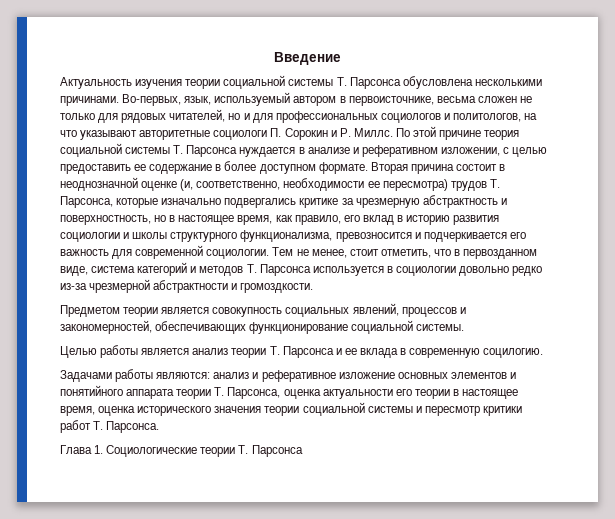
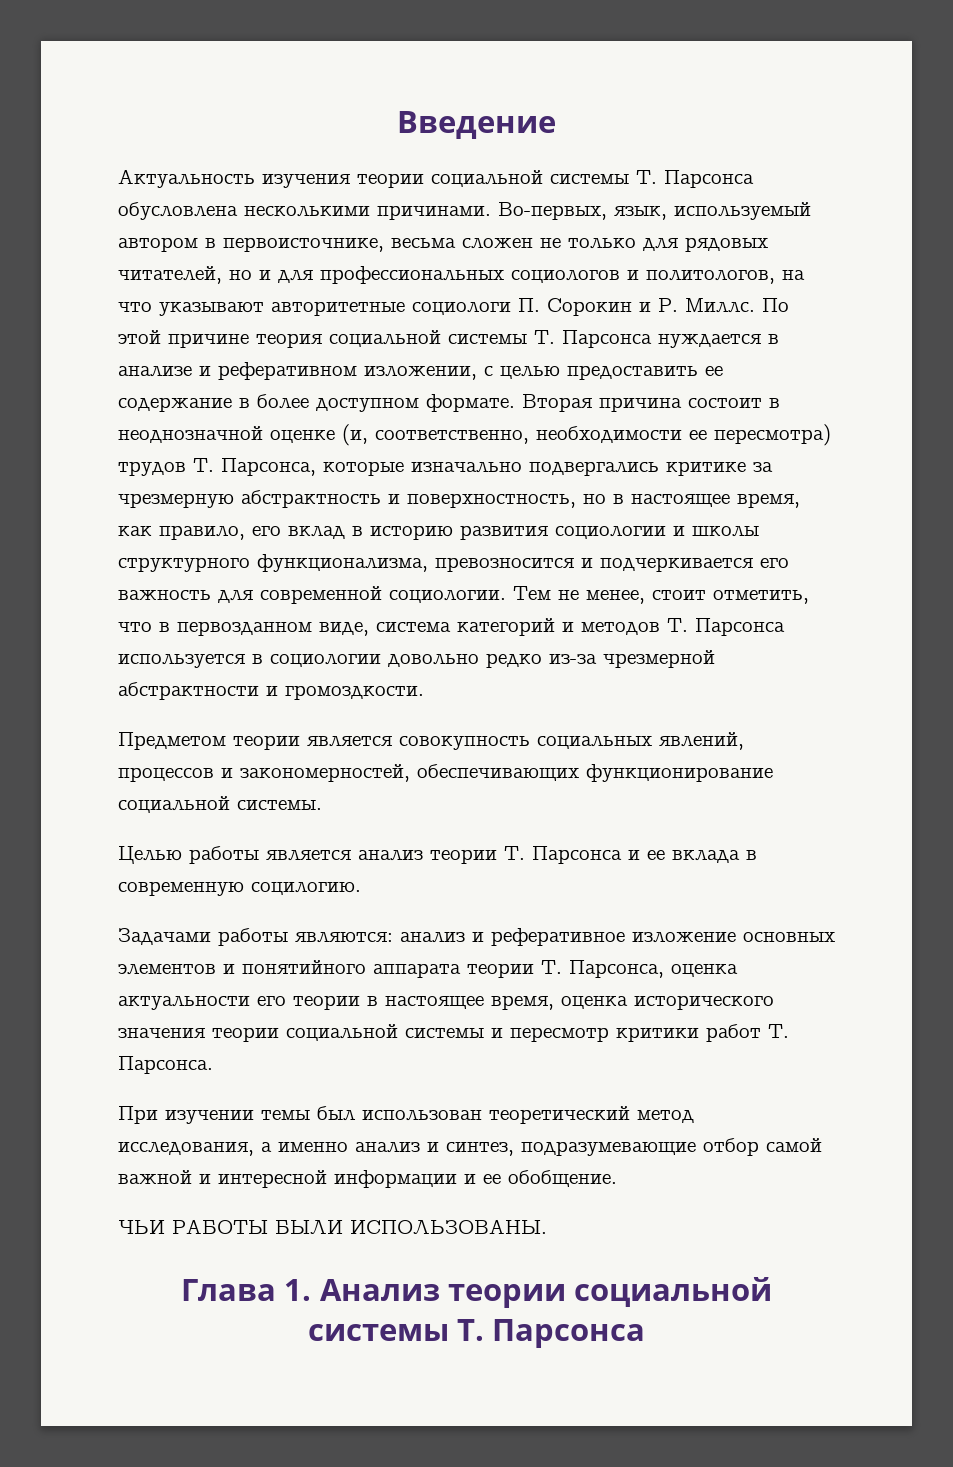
- Глава 1. Социологические теории Т. Парсонса
+ При изучении темы был использован теоретический метод исследования, а именно анализ и синтез, подразумевающие отбор самой важной и интересной информации и ее обобщение.
+ ЧЬИ РАБОТЫ БЫЛИ ИСПОЛЬЗОВАНЫ.
+ Глава 1. Анализ теории социальной системы Т. Парсонса

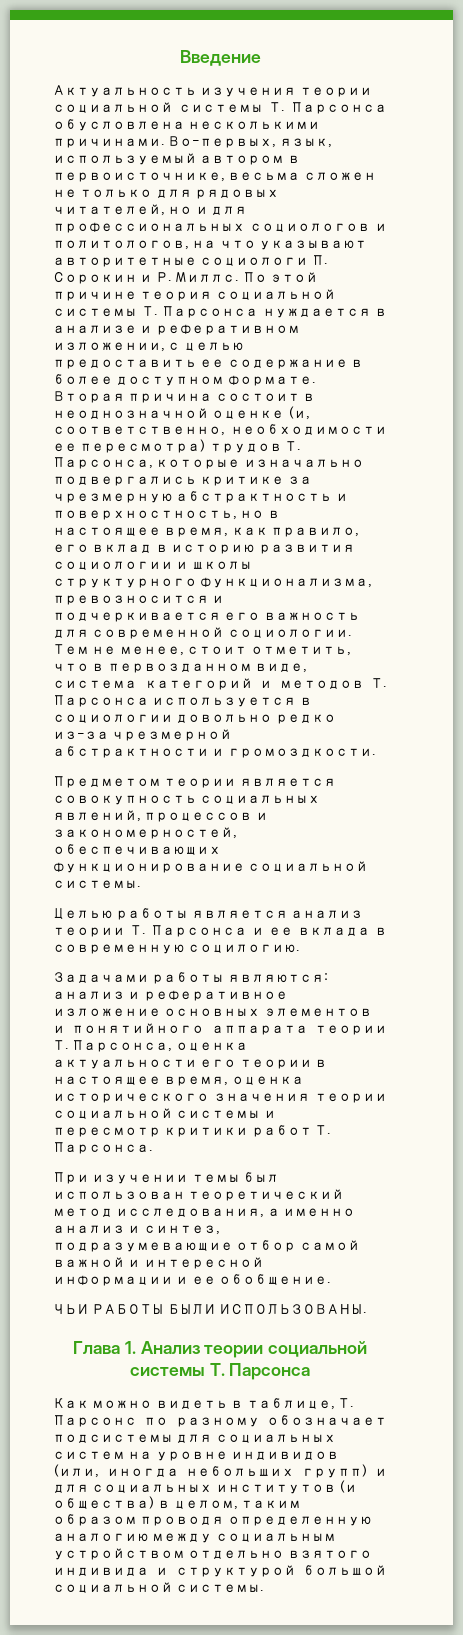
+ Как можно видеть в таблице, Т. Парсонс по разному обозначает подсистемы для социальных систем на уровне индивидов (или, иногда небольших групп) и для социальных институтов (и общества) в целом, таким образом проводя определенную аналогию между социальным устройством отдельно взятого индивида и структурой большой социальной системы.

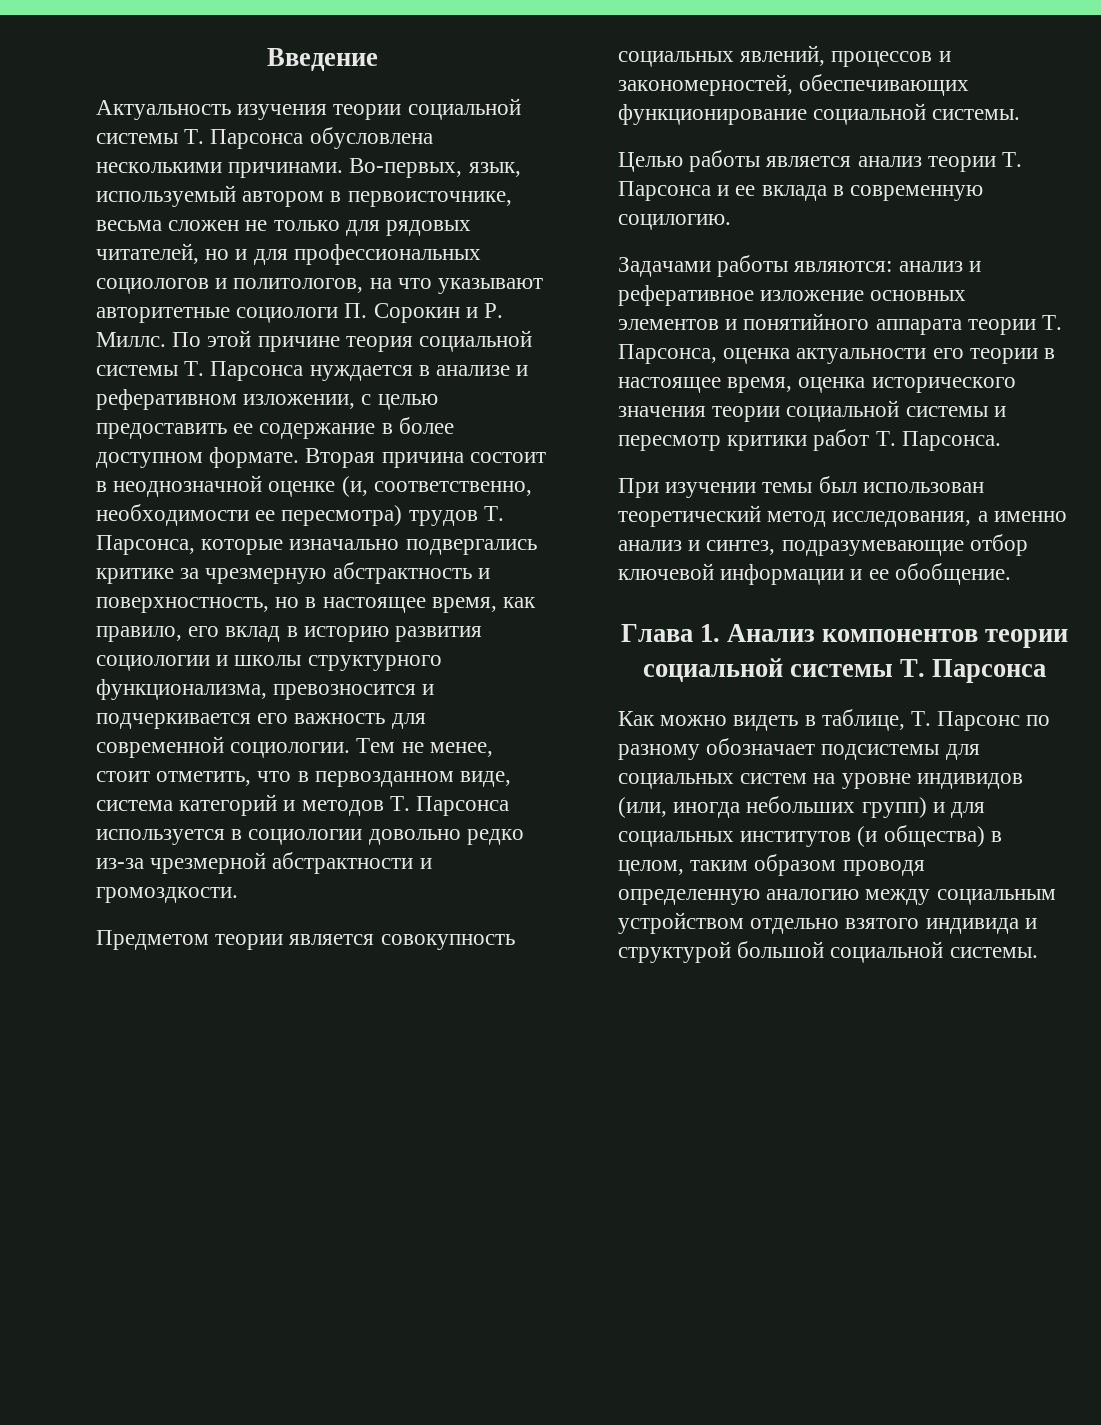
- При изучении темы был использован теоретический метод исследования, а именно анализ и синтез, подразумевающие отбор самой важной и интересной информации и ее обобщение.
+ При изучении темы был использован теоретический метод исследования, а именно анализ и синтез, подразумевающие отбор ключевой информации и ее обобщение.
- ЧЬИ РАБОТЫ БЫЛИ ИСПОЛЬЗОВАНЫ.
- Глава 1. Анализ теории социальной системы Т. Парсонса
+ Глава 1. Анализ компонентов теории социальной системы Т. Парсонса

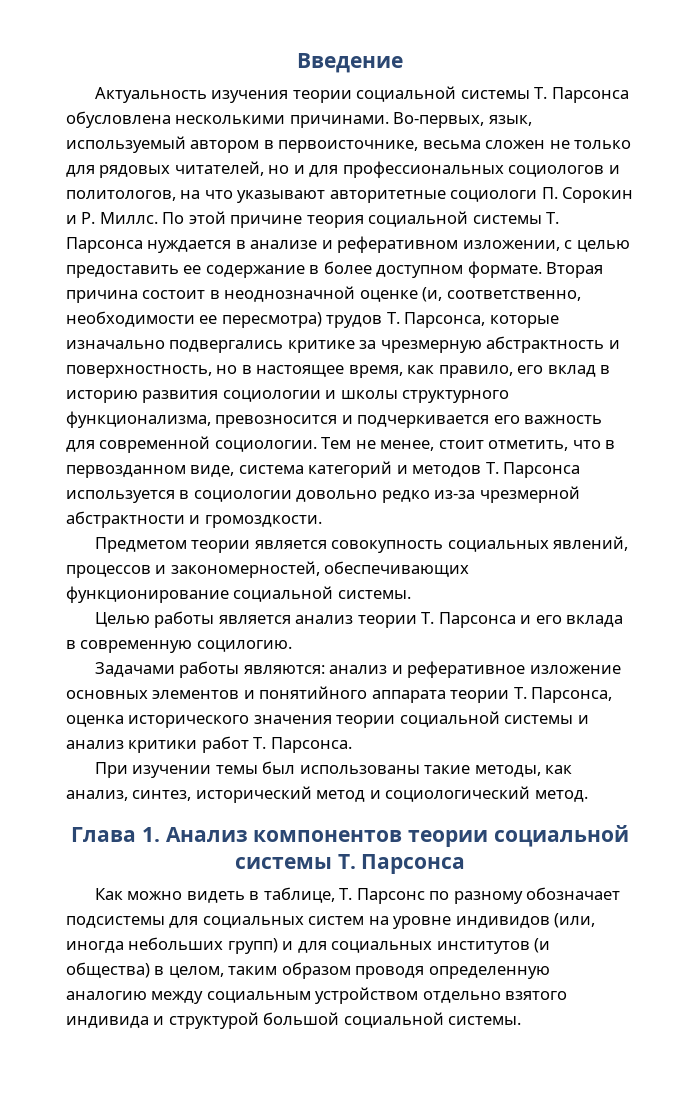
- Целью работы является анализ теории Т. Парсонса и ее вклада в современную социлогию.
+ Целью работы является анализ теории Т. Парсонса и его вклада в современную социлогию.
- Задачами работы являются: анализ и реферативное изложение основных элементов и понятийного аппарата теории Т. Парсонса, оценка актуальности его теории в настоящее время, оценка исторического значения теории социальной системы и пересмотр критики работ Т. Парсонса.
+ Задачами работы являются: анализ и реферативное изложение основных элементов и понятийного аппарата теории Т. Парсонса, оценка исторического значения теории социальной системы и анализ критики работ Т. Парсонса.
- При изучении темы был использован теоретический метод исследования, а именно анализ и синтез, подразумевающие отбор ключевой информации и ее обобщение.
+ При изучении темы был использованы такие методы, как анализ, синтез, исторический метод и социологический метод.

